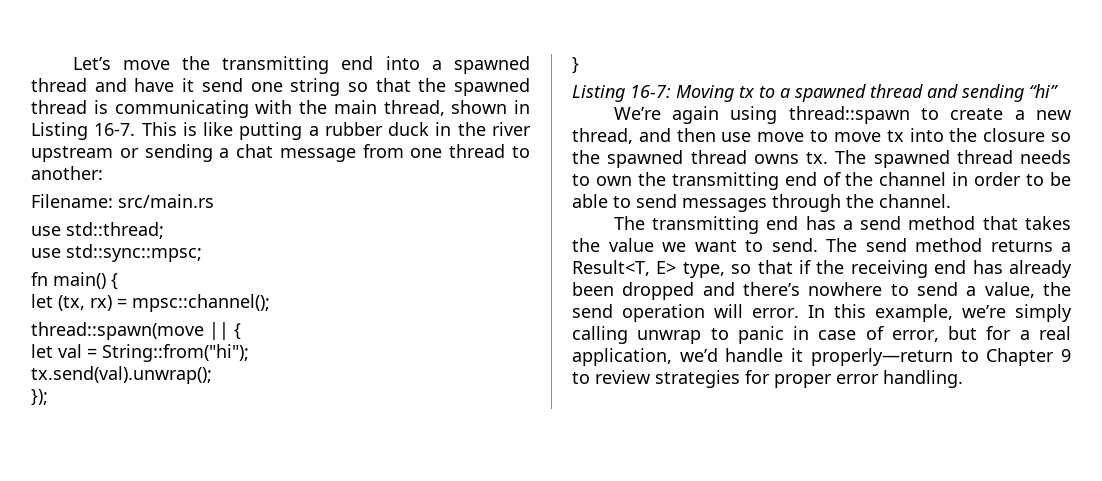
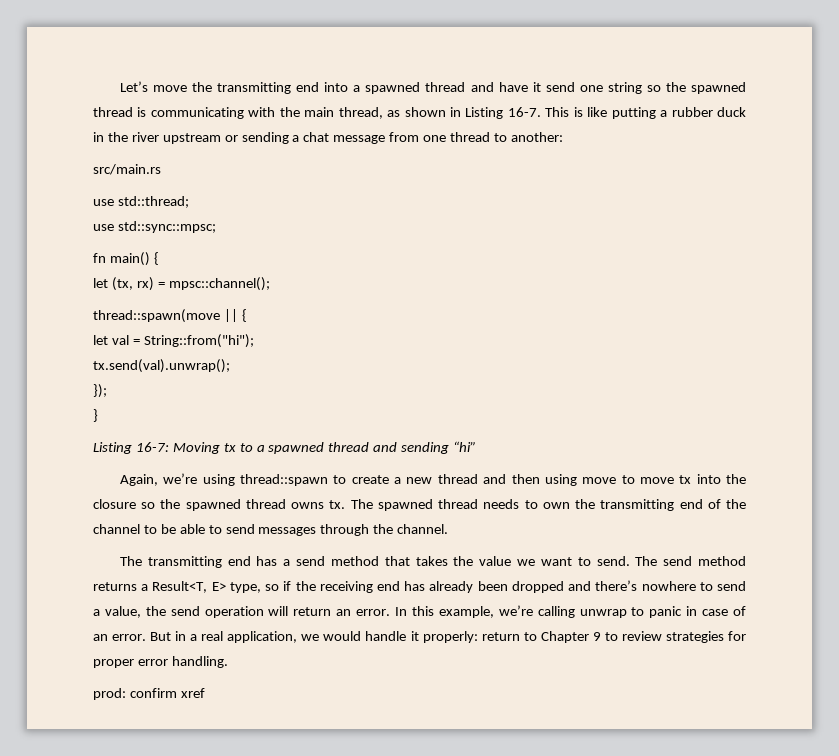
- Let’s move the transmitting end into a spawned thread and have it send one string so that the spawned thread is communicating with the main thread, shown in Listing 16-7.
+ Let’s move the transmitting end into a spawned thread and have it send one string so the spawned thread is communicating with the main thread, as shown in Listing 16-7.
- Filename: src/main.rs
+ src/main.rs
- We’re again using thread::spawn to create a new thread, and then use move to move tx into the closure so the spawned thread owns tx.
+ Again, we’re using thread::spawn to create a new thread and then using move to move tx into the closure so the spawned thread owns tx.
- The spawned thread needs to own the transmitting end of the channel in order to be able to send messages through the channel.
+ The spawned thread needs to own the transmitting end of the channel to be able to send messages through the channel.
- The send method returns a Result<T, E> type, so that if the receiving end has already been dropped and there’s nowhere to send a value, the send operation will error.
+ The send method returns a Result<T, E> type, so if the receiving end has already been dropped and there’s nowhere to send a value, the send operation will return an error.
- In this example, we’re simply calling unwrap to panic in case of error, but for a real application, we’d handle it properly—return to Chapter 9 to review strategies for proper error handling.
+ In this example, we’re calling unwrap to panic in case of an error. But in a real application, we would handle it properly: return to Chapter 9 to review strategies for proper error handling.
+ prod: confirm xref

